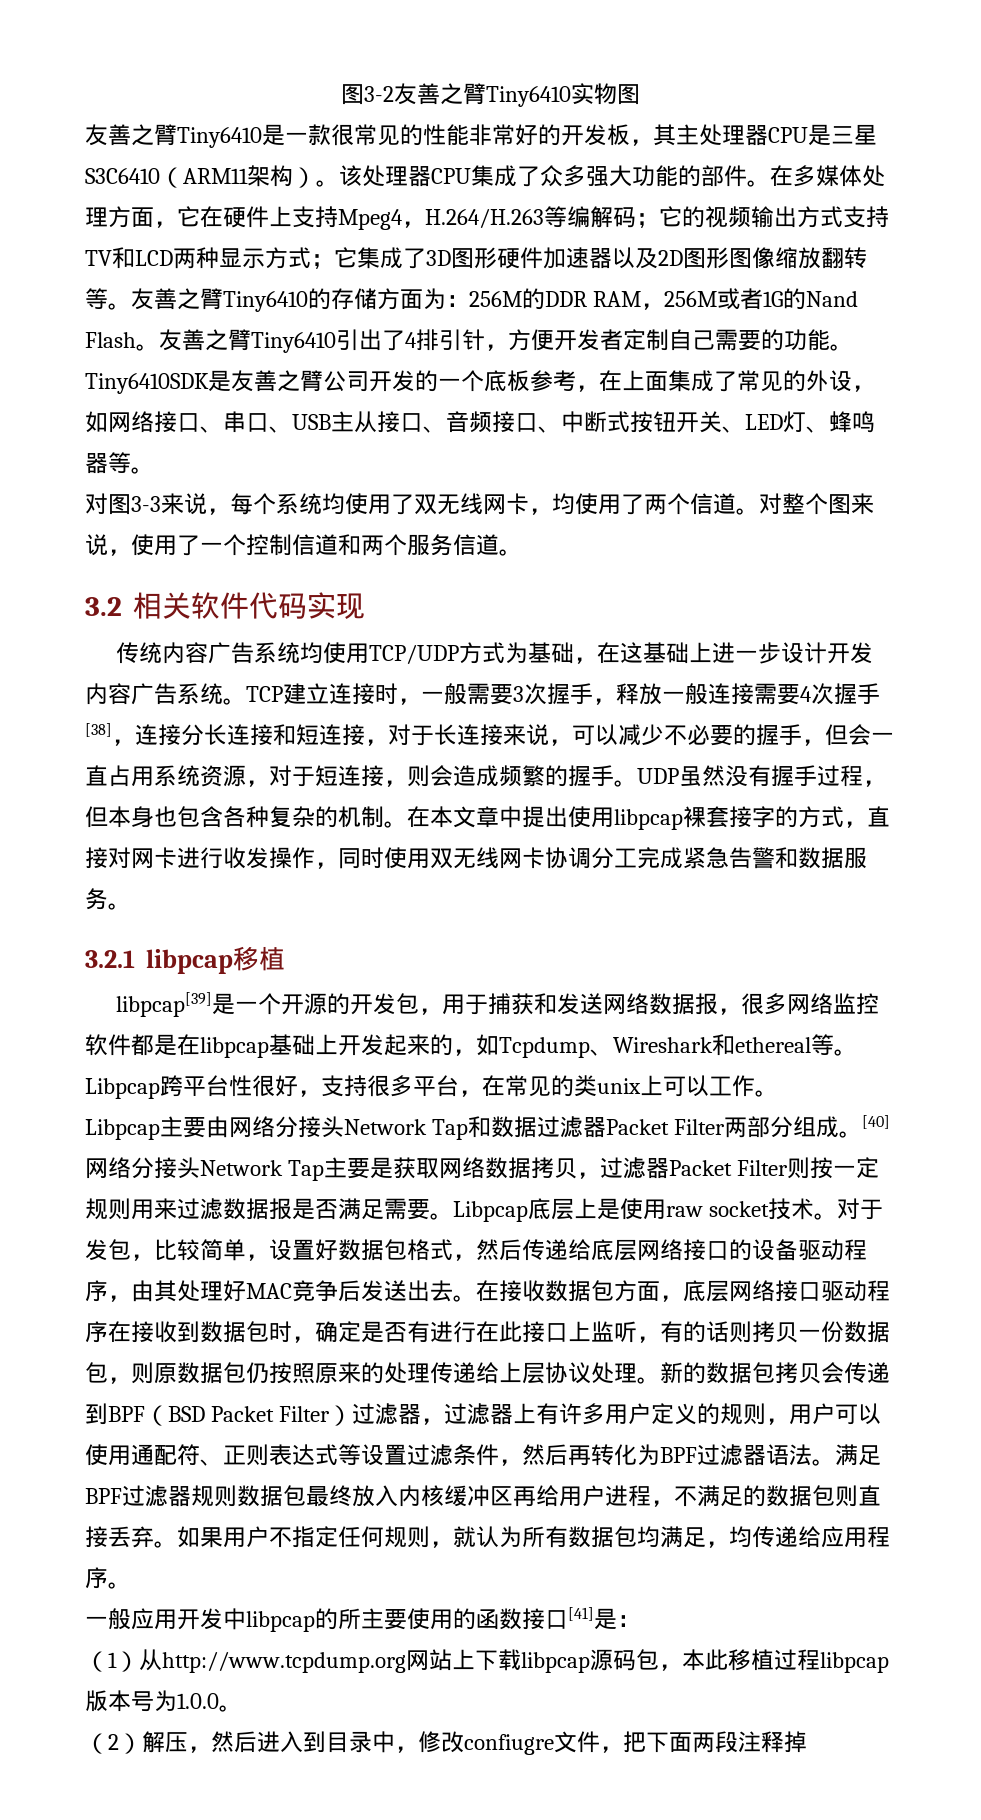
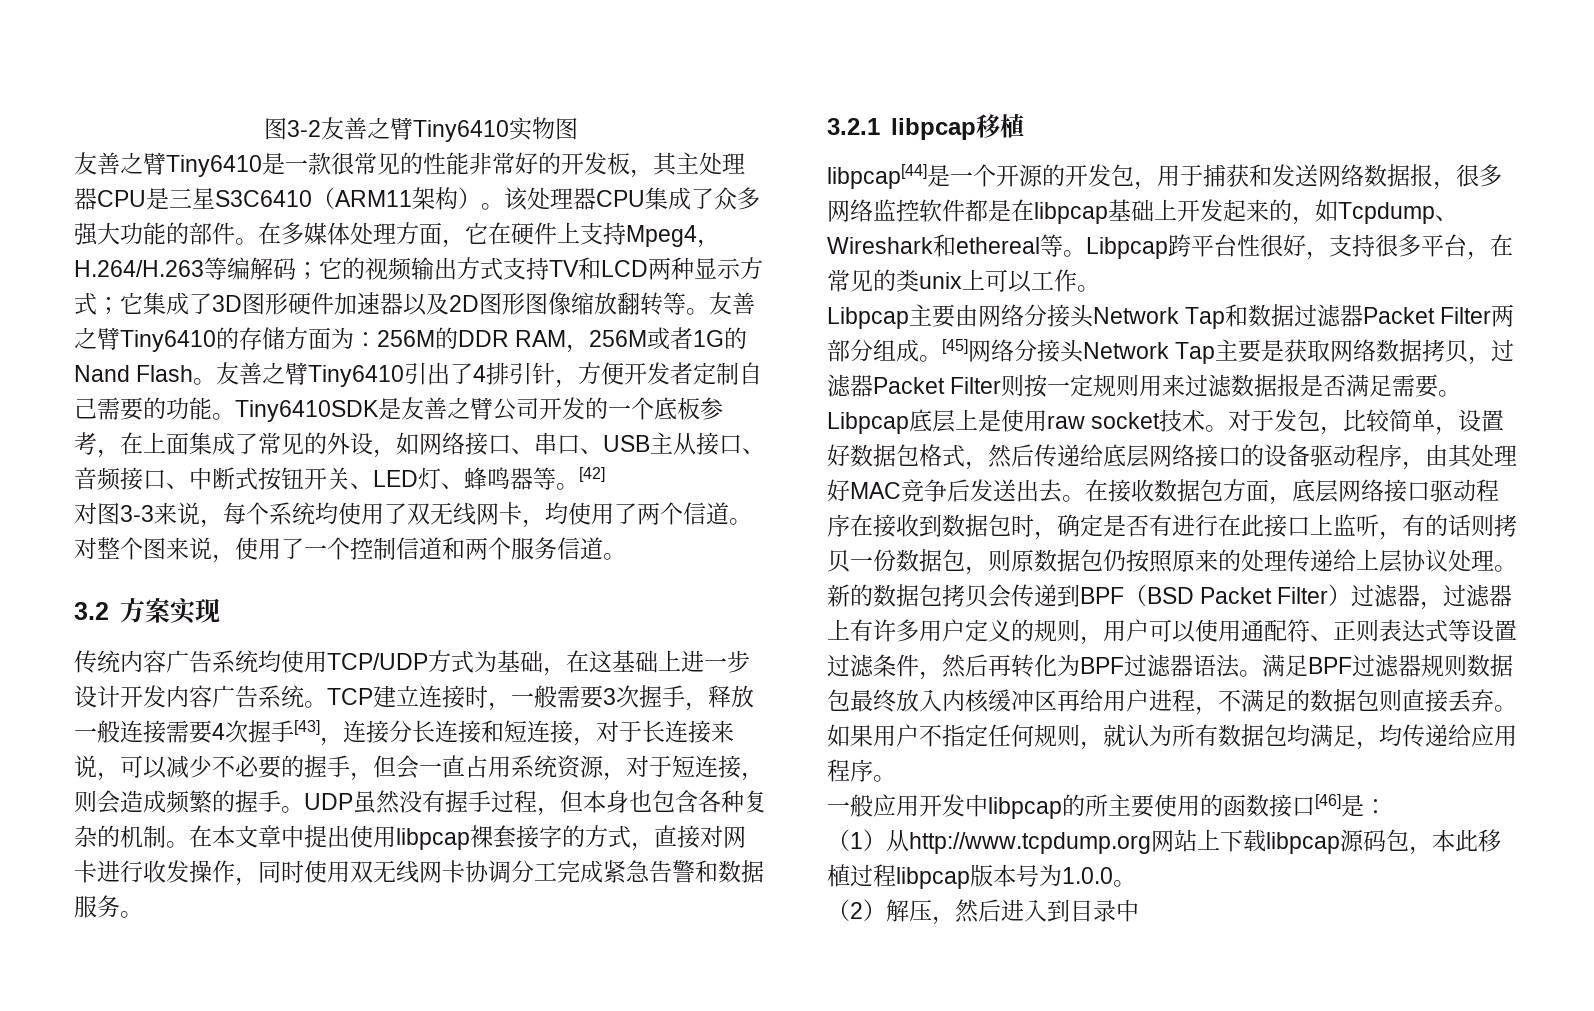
+ [42]
- 3.2相关软件代码实现
+ 3.2方案实现
- TCP建立连接时，一般需要3次握手，释放一般连接需要4次握手[38]，连接分长连接和短连接，对于长连接来说，可以减少不必要的握手，但会一直占用系统资源，对于短连接，则会造成频繁的握手。
+ TCP建立连接时，一般需要3次握手，释放一般连接需要4次握手[43]，连接分长连接和短连接，对于长连接来说，可以减少不必要的握手，但会一直占用系统资源，对于短连接，则会造成频繁的握手。
- libpcap[39]是一个开源的开发包，用于捕获和发送网络数据报，很多网络监控软件都是在libpcap基础上开发起来的，如Tcpdump、Wireshark和ethereal等。
+ libpcap[44]是一个开源的开发包，用于捕获和发送网络数据报，很多网络监控软件都是在libpcap基础上开发起来的，如Tcpdump、Wireshark和ethereal等。
- [40]网络分接头Network Tap主要是获取网络数据拷贝，过滤器Packet Filter则按一定规则用来过滤数据报是否满足需要。
+ [45]网络分接头Network Tap主要是获取网络数据拷贝，过滤器Packet Filter则按一定规则用来过滤数据报是否满足需要。
- 一般应用开发中libpcap的所主要使用的函数接口[41]是：
+ 一般应用开发中libpcap的所主要使用的函数接口[46]是：
- （2）解压，然后进入到目录中，修改confiugre文件，把下面两段注释掉
+ （2）解压，然后进入到目录中

